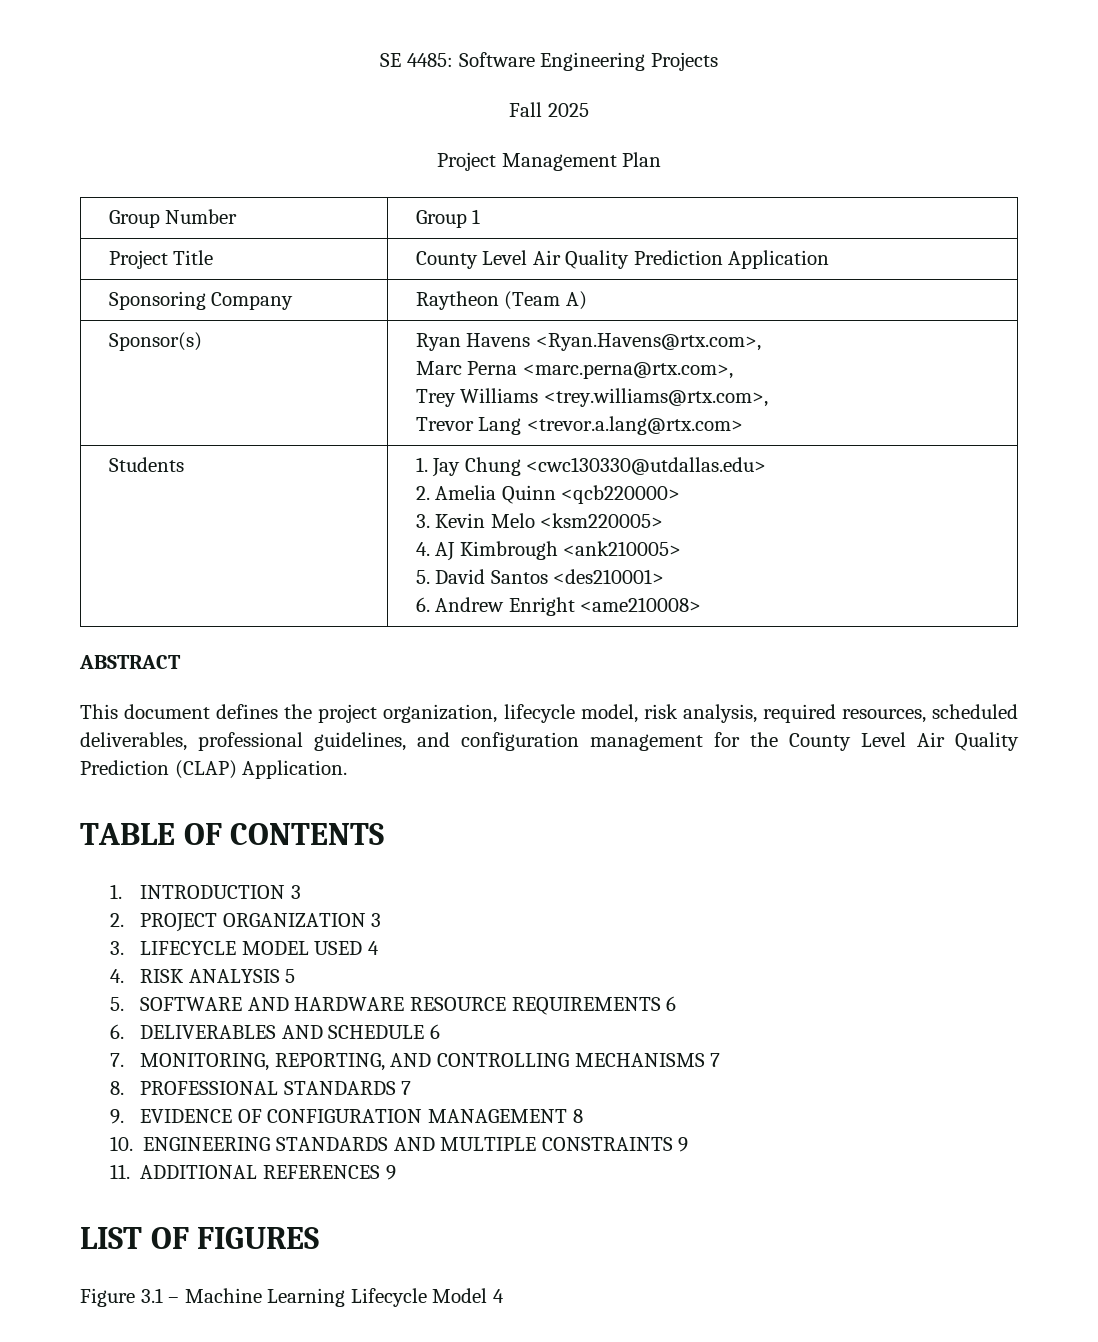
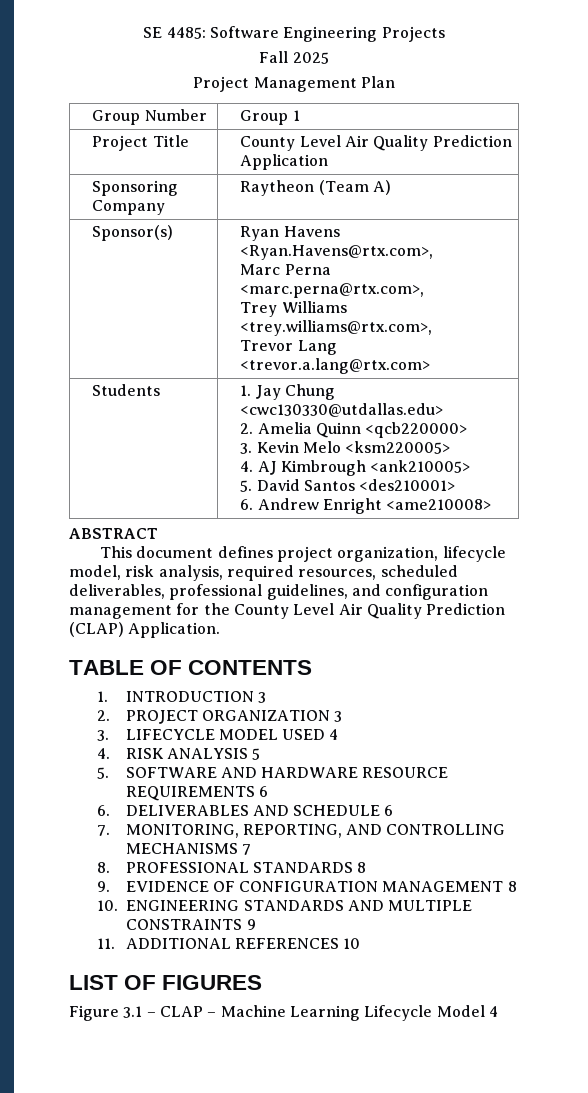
- This document defines the project organization, lifecycle model, risk analysis, required resources, scheduled deliverables, professional guidelines, and configuration management for the County Level Air Quality Prediction (CLAP) Application.
+ This document defines project organization, lifecycle model, risk analysis, required resources, scheduled deliverables, professional guidelines, and configuration management for the County Level Air Quality Prediction (CLAP) Application.
- 8. PROFESSIONAL STANDARDS 7
+ 8. PROFESSIONAL STANDARDS 8
- 11. ADDITIONAL REFERENCES 9
+ 11. ADDITIONAL REFERENCES 10
- Figure 3.1 – Machine Learning Lifecycle Model 4
+ Figure 3.1 – CLAP – Machine Learning Lifecycle Model 4

